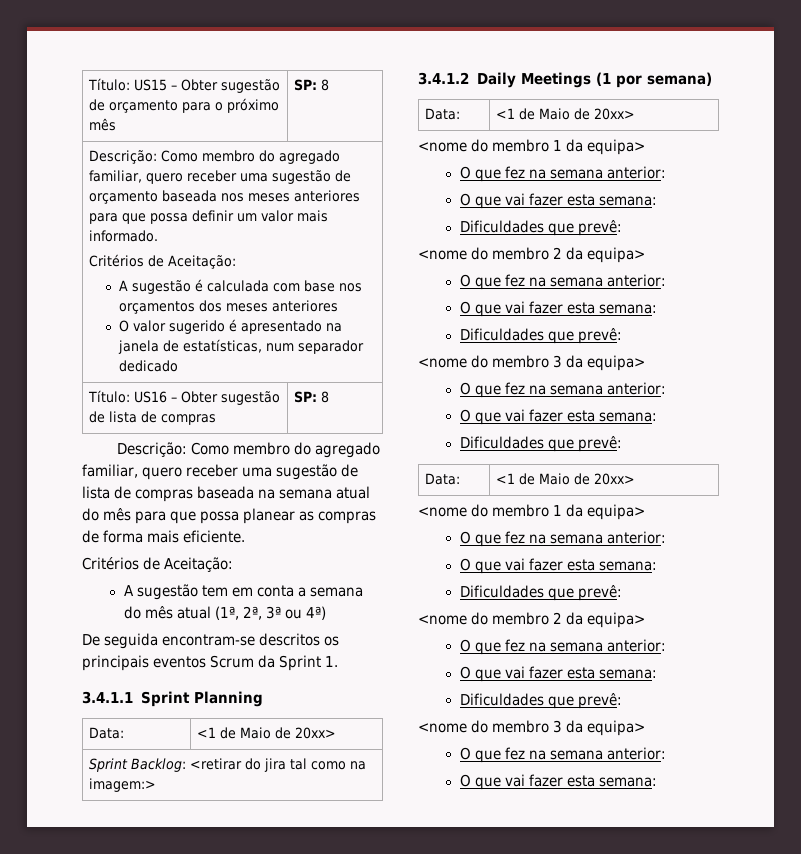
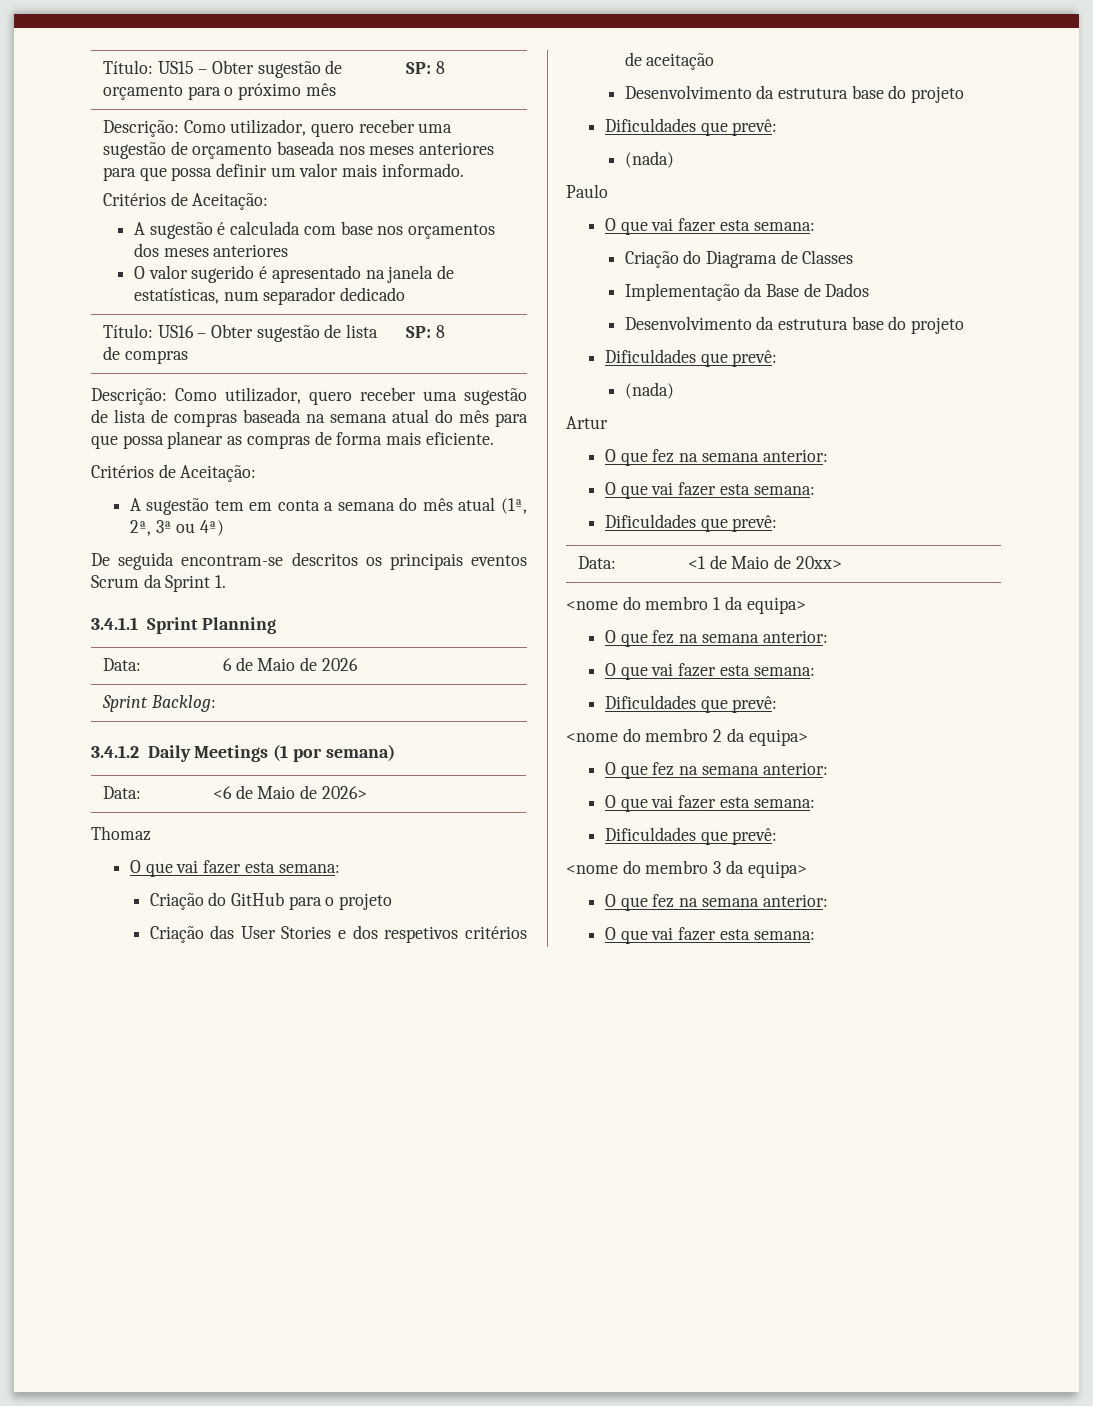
- Descrição: Como membro do agregado familiar, quero receber uma sugestão de orçamento baseada nos meses anteriores para que possa definir um valor mais informado.
+ Descrição: Como utilizador, quero receber uma sugestão de orçamento baseada nos meses anteriores para que possa definir um valor mais informado.
- Descrição: Como membro do agregado familiar, quero receber uma sugestão de lista de compras baseada na semana atual do mês para que possa planear as compras de forma mais eficiente.
+ Descrição: Como utilizador, quero receber uma sugestão de lista de compras baseada na semana atual do mês para que possa planear as compras de forma mais eficiente.
  3.4.1.1 Sprint Planning
- Data: | <1 de Maio de 20xx>
+ Data: | 6 de Maio de 2026
- Sprint Backlog: <retirar do jira tal como na imagem:>
+ Sprint Backlog:
  3.4.1.2 Daily Meetings (1 por semana)
- Data: | <1 de Maio de 20xx>
- <nome do membro 1 da equipa>
- O que fez na semana anterior:
+ Data: | <6 de Maio de 2026>
+ Thomaz
  O que vai fazer esta semana:
+ Criação do GitHub para o projeto
+ Criação das User Stories e dos respetivos critérios de aceitação
+ Desenvolvimento da estrutura base do projeto
  Dificuldades que prevê:
- <nome do membro 2 da equipa>
- O que fez na semana anterior:
+ (nada)
+ Paulo
  O que vai fazer esta semana:
+ Criação do Diagrama de Classes
+ Implementação da Base de Dados
+ Desenvolvimento da estrutura base do projeto
  Dificuldades que prevê:
- <nome do membro 3 da equipa>
+ (nada)
+ Artur

